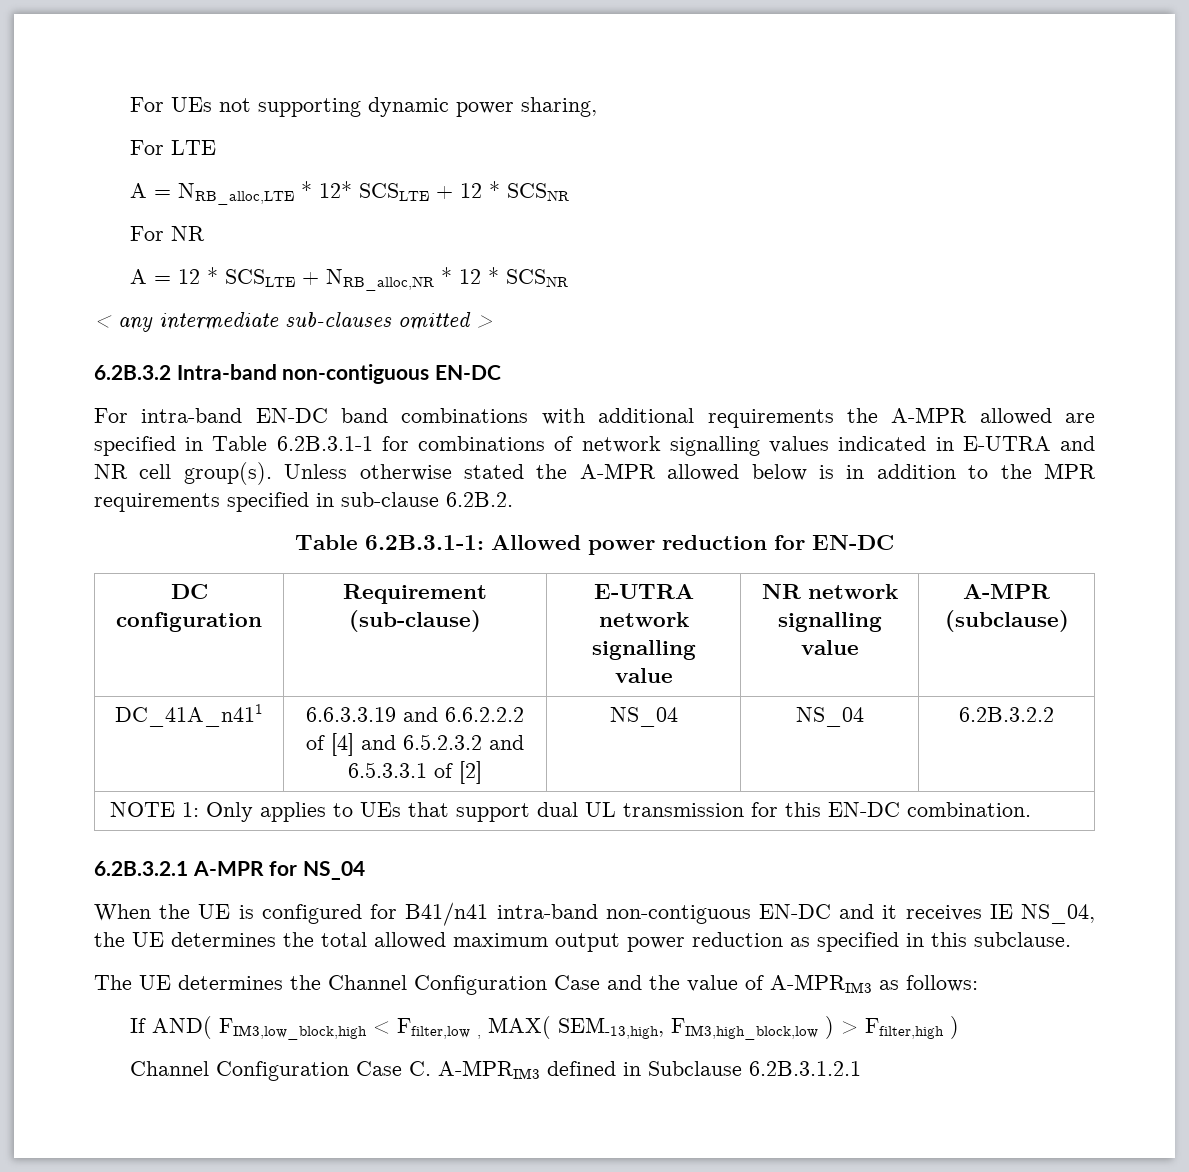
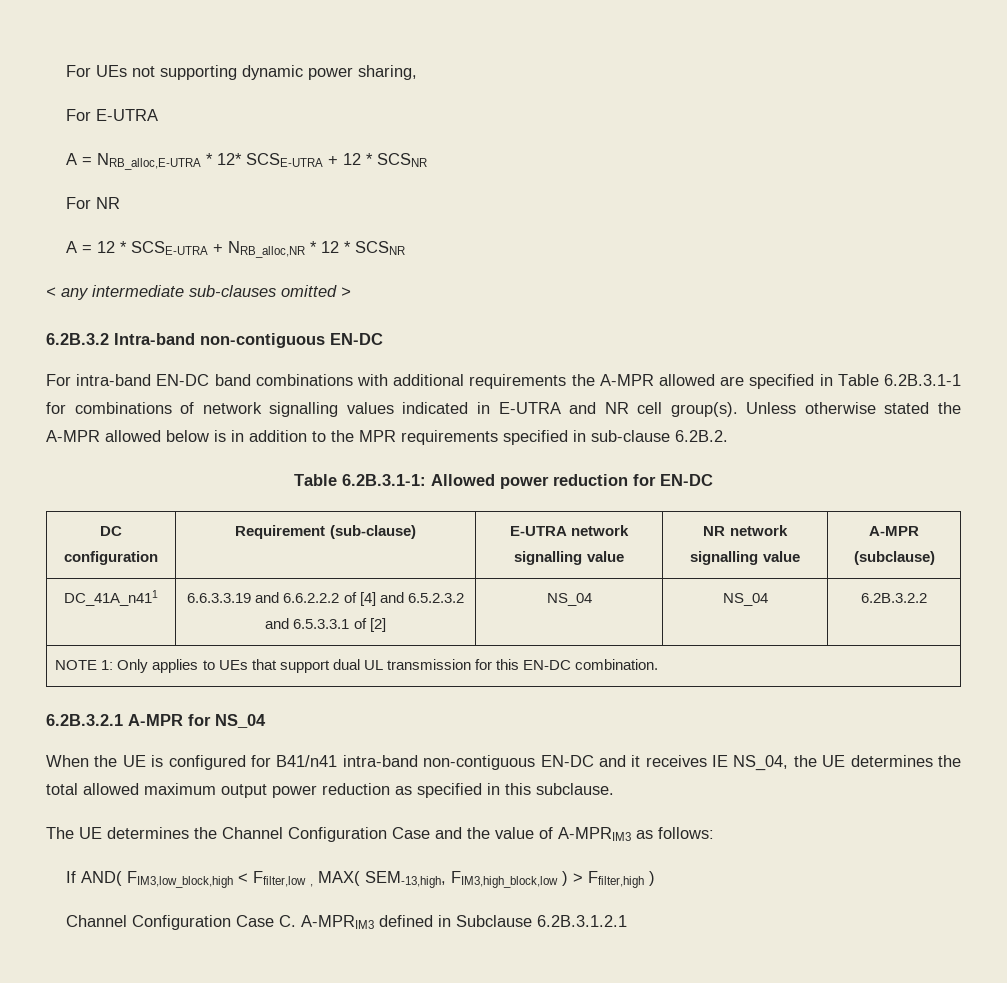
- For LTE
- A = NRB_alloc,LTE * 12* SCSLTE + 12 * SCSNR
+ For E-UTRA
+ A = NRB_alloc,E-UTRA * 12* SCSE-UTRA + 12 * SCSNR
- A = 12 * SCSLTE + NRB_alloc,NR * 12 * SCSNR
+ A = 12 * SCSE-UTRA + NRB_alloc,NR * 12 * SCSNR

